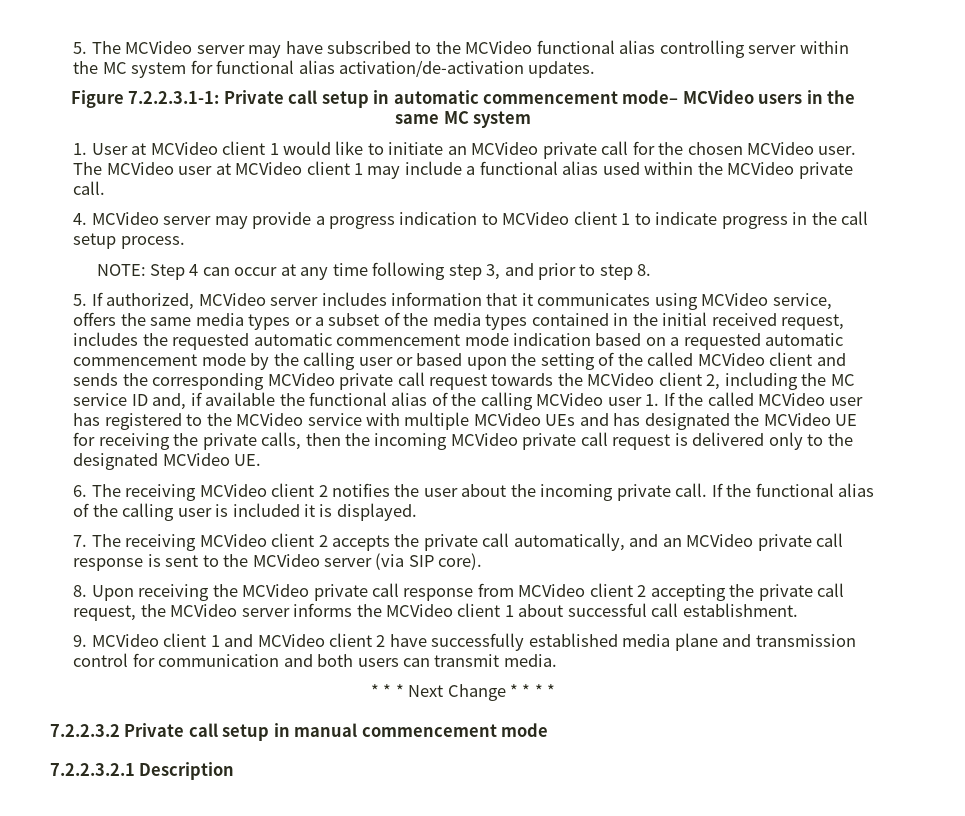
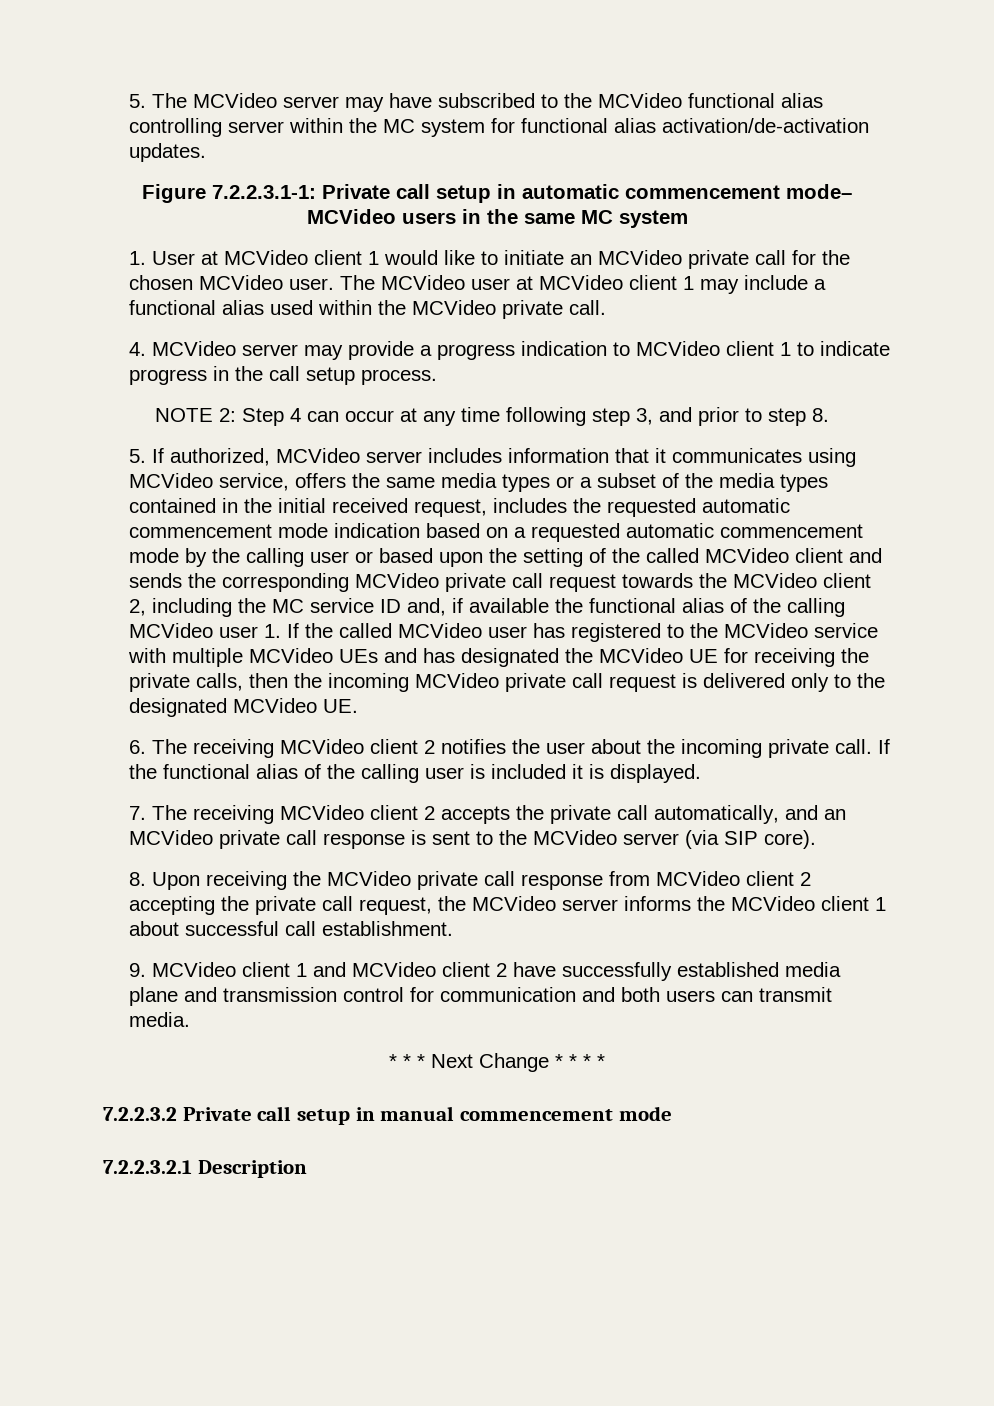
- NOTE: Step 4 can occur at any time following step 3, and prior to step 8.
+ NOTE 2: Step 4 can occur at any time following step 3, and prior to step 8.

